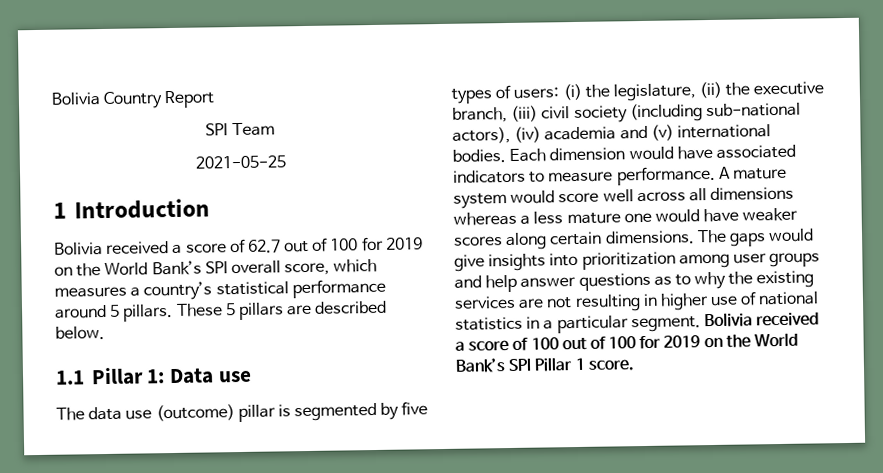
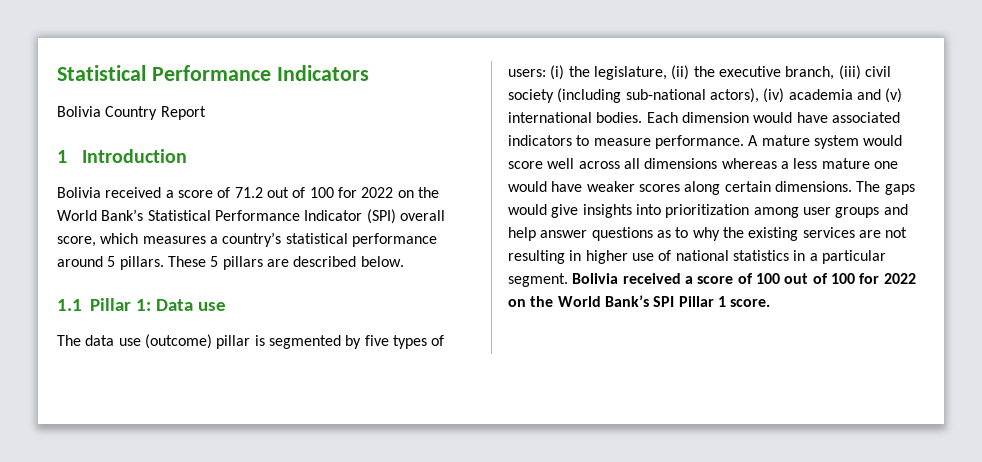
+ Statistical Performance Indicators
- SPI Team
- 2021-05-25
- Bolivia received a score of 62.7 out of 100 for 2019 on the World Bank’s SPI overall score, which measures a country’s statistical performance around 5 pillars.
+ Bolivia received a score of 71.2 out of 100 for 2022 on the World Bank’s Statistical Performance Indicator (SPI) overall score, which measures a country’s statistical performance around 5 pillars.
- Bolivia received a score of 100 out of 100 for 2019 on the World Bank’s SPI Pillar 1 score.
+ Bolivia received a score of 100 out of 100 for 2022 on the World Bank’s SPI Pillar 1 score.

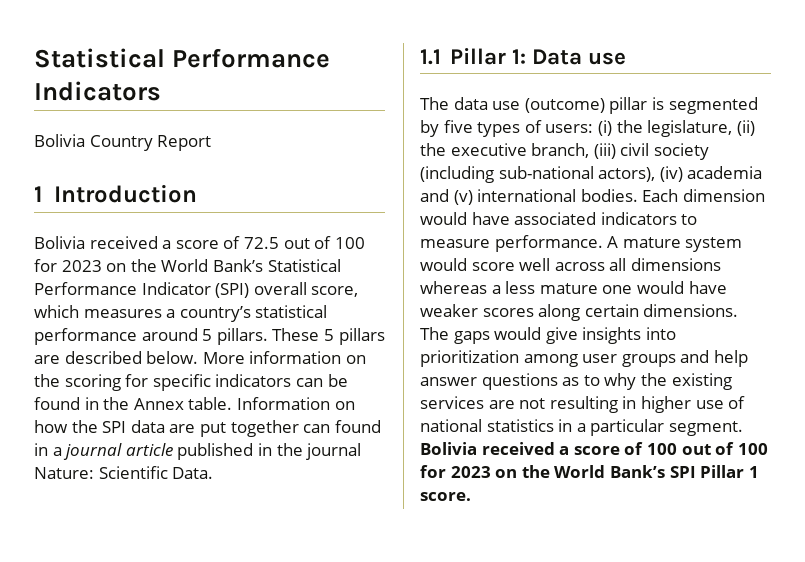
- Bolivia received a score of 71.2 out of 100 for 2022 on the World Bank’s Statistical Performance Indicator (SPI) overall score, which measures a country’s statistical performance around 5 pillars.
+ Bolivia received a score of 72.5 out of 100 for 2023 on the World Bank’s Statistical Performance Indicator (SPI) overall score, which measures a country’s statistical performance around 5 pillars.
+ More information on the scoring for specific indicators can be found in the Annex table. Information on how the SPI data are put together can found in a journal article published in the journal Nature: Scientific Data.
- Bolivia received a score of 100 out of 100 for 2022 on the World Bank’s SPI Pillar 1 score.
+ Bolivia received a score of 100 out of 100 for 2023 on the World Bank’s SPI Pillar 1 score.

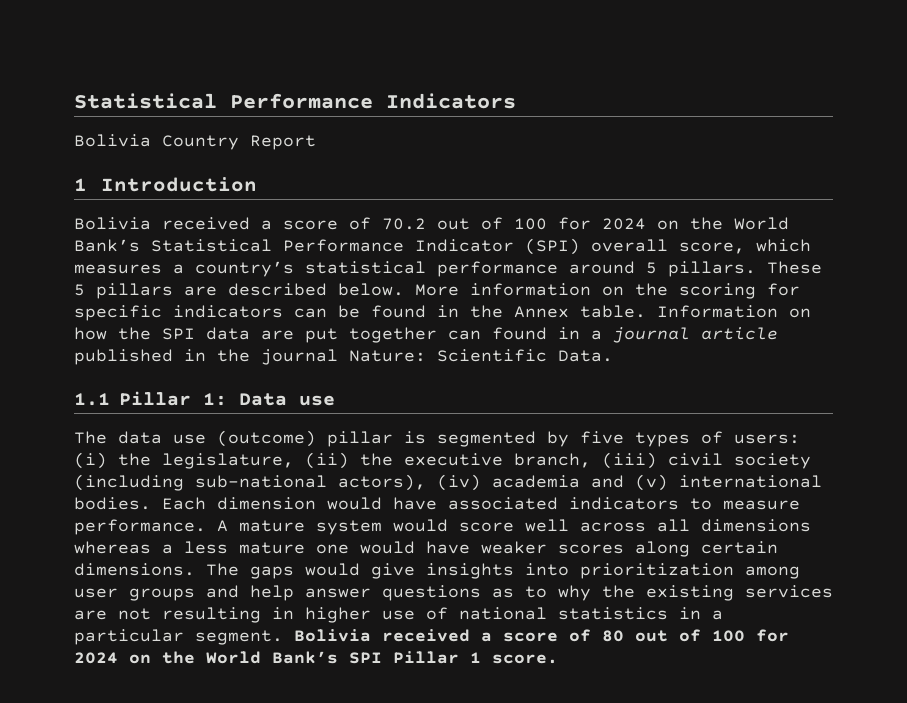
- Bolivia received a score of 72.5 out of 100 for 2023 on the World Bank’s Statistical Performance Indicator (SPI) overall score, which measures a country’s statistical performance around 5 pillars.
+ Bolivia received a score of 70.2 out of 100 for 2024 on the World Bank’s Statistical Performance Indicator (SPI) overall score, which measures a country’s statistical performance around 5 pillars.
- Bolivia received a score of 100 out of 100 for 2023 on the World Bank’s SPI Pillar 1 score.
+ Bolivia received a score of 80 out of 100 for 2024 on the World Bank’s SPI Pillar 1 score.

